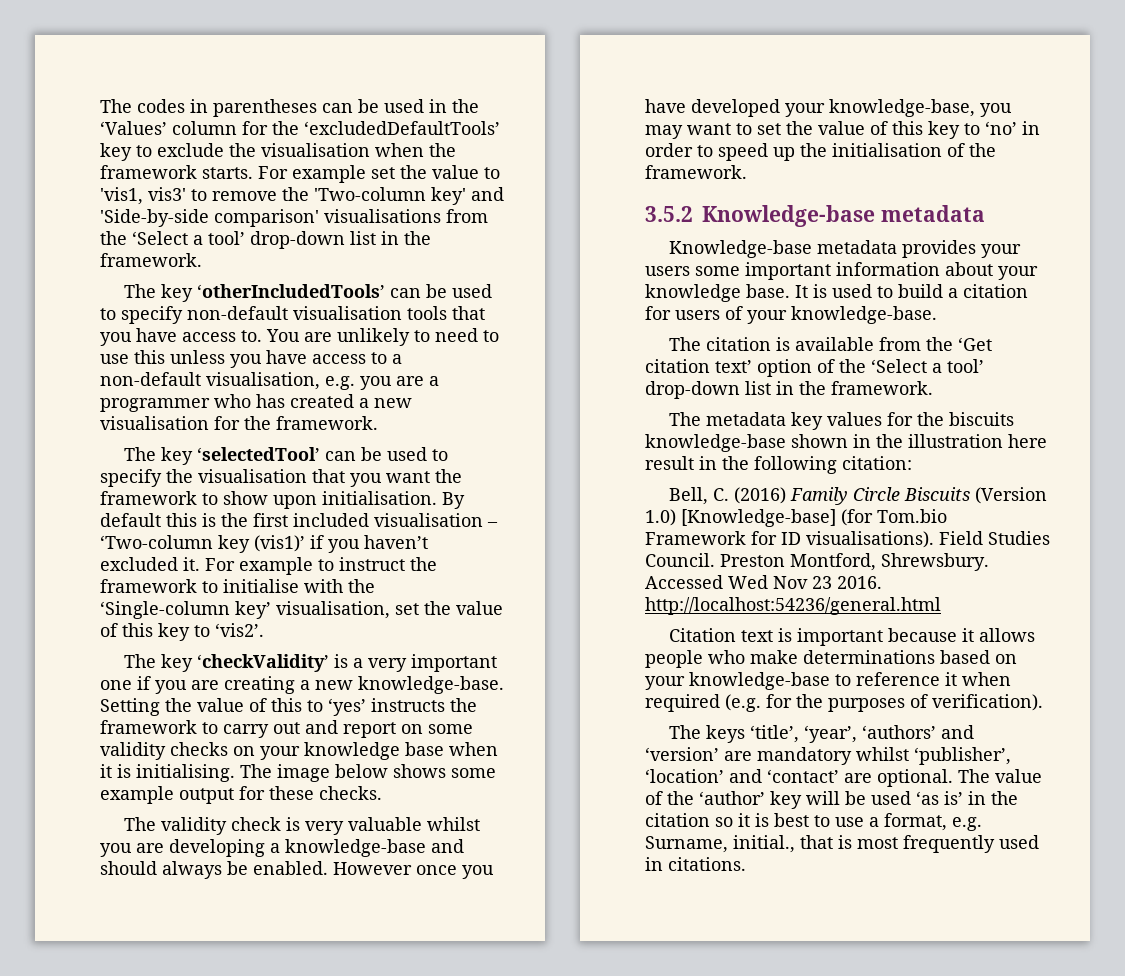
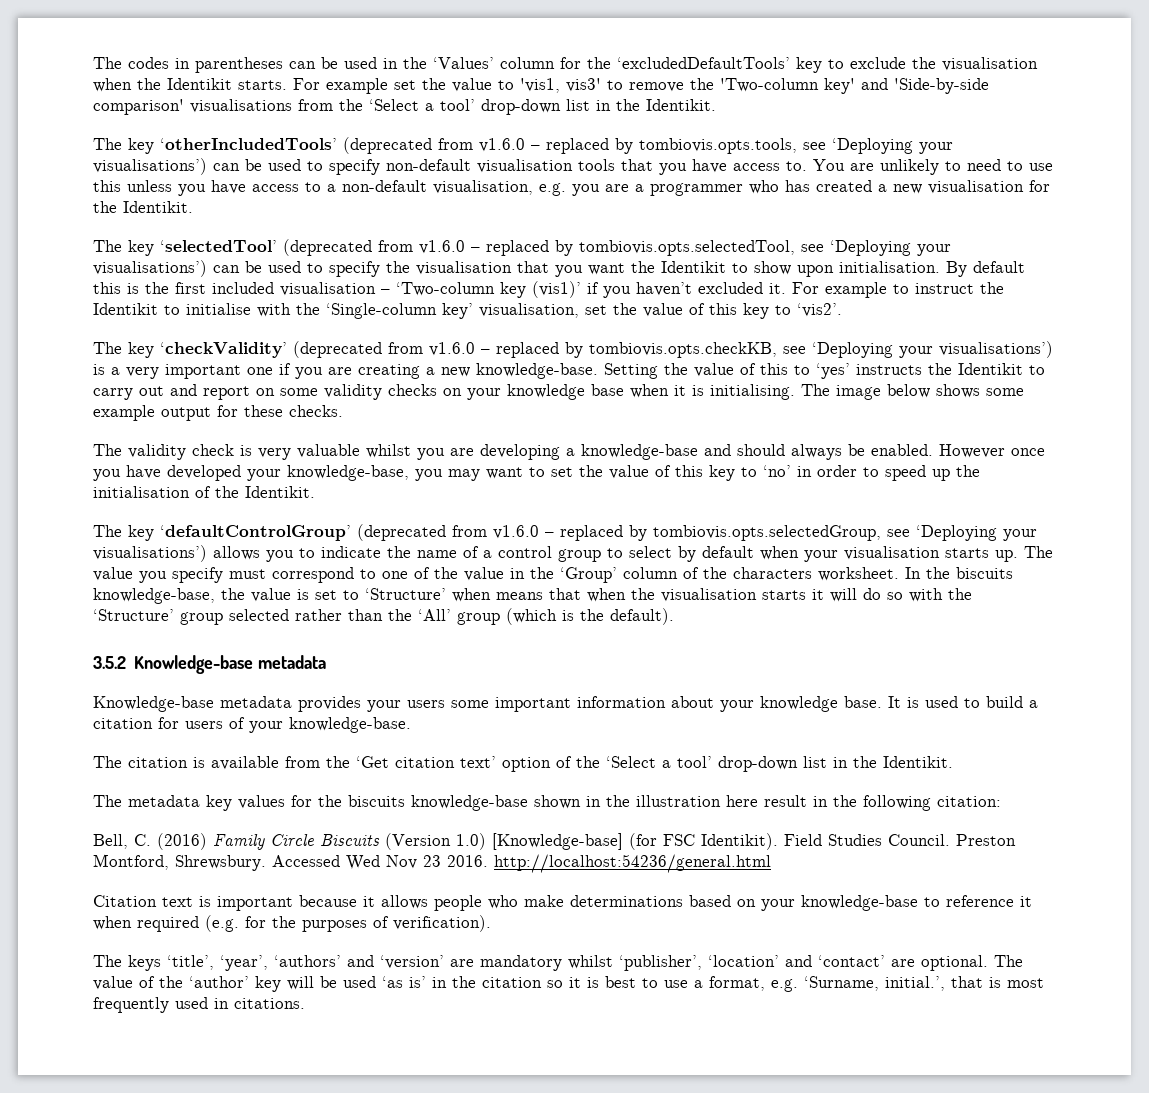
- The codes in parentheses can be used in the ‘Values’ column for the ‘excludedDefaultTools’ key to exclude the visualisation when the framework starts.
+ The codes in parentheses can be used in the ‘Values’ column for the ‘excludedDefaultTools’ key to exclude the visualisation when the Identikit starts.
- For example set the value to 'vis1, vis3' to remove the 'Two-column key' and 'Side-by-side comparison' visualisations from the ‘Select a tool’ drop-down list in the framework.
+ For example set the value to 'vis1, vis3' to remove the 'Two-column key' and 'Side-by-side comparison' visualisations from the ‘Select a tool’ drop-down list in the Identikit.
- The key ‘otherIncludedTools’ can be used to specify non-default visualisation tools that you have access to.
+ The key ‘otherIncludedTools’ (deprecated from v1.6.0 – replaced by tombiovis.opts.tools, see ‘Deploying your visualisations’) can be used to specify non-default visualisation tools that you have access to.
- You are unlikely to need to use this unless you have access to a non-default visualisation, e.g. you are a programmer who has created a new visualisation for the framework.
+ You are unlikely to need to use this unless you have access to a non-default visualisation, e.g. you are a programmer who has created a new visualisation for the Identikit.
- The key ‘selectedTool’ can be used to specify the visualisation that you want the framework to show upon initialisation.
+ The key ‘selectedTool’ (deprecated from v1.6.0 – replaced by tombiovis.opts.selectedTool, see ‘Deploying your visualisations’) can be used to specify the visualisation that you want the Identikit to show upon initialisation.
- For example to instruct the framework to initialise with the ‘Single-column key’ visualisation, set the value of this key to ‘vis2’.
+ For example to instruct the Identikit to initialise with the ‘Single-column key’ visualisation, set the value of this key to ‘vis2’.
- The key ‘checkValidity’ is a very important one if you are creating a new knowledge-base.
+ The key ‘checkValidity’ (deprecated from v1.6.0 – replaced by tombiovis.opts.checkKB, see ‘Deploying your visualisations’) is a very important one if you are creating a new knowledge-base.
- Setting the value of this to ‘yes’ instructs the framework to carry out and report on some validity checks on your knowledge base when it is initialising.
+ Setting the value of this to ‘yes’ instructs the Identikit to carry out and report on some validity checks on your knowledge base when it is initialising.
- However once you have developed your knowledge-base, you may want to set the value of this key to ‘no’ in order to speed up the initialisation of the framework.
+ However once you have developed your knowledge-base, you may want to set the value of this key to ‘no’ in order to speed up the initialisation of the Identikit.
+ The key ‘defaultControlGroup’ (deprecated from v1.6.0 – replaced by tombiovis.opts.selectedGroup, see ‘Deploying your visualisations’) allows you to indicate the name of a control group to select by default when your visualisation starts up. The value you specify must correspond to one of the value in the ‘Group’ column of the characters worksheet. In the biscuits knowledge-base, the value is set to ‘Structure’ when means that when the visualisation starts it will do so with the ‘Structure’ group selected rather than the ‘All’ group (which is the default).
- The citation is available from the ‘Get citation text’ option of the ‘Select a tool’ drop-down list in the framework.
+ The citation is available from the ‘Get citation text’ option of the ‘Select a tool’ drop-down list in the Identikit.
- Bell, C. (2016) Family Circle Biscuits (Version 1.0) [Knowledge-base] (for Tom.bio Framework for ID visualisations).
+ Bell, C. (2016) Family Circle Biscuits (Version 1.0) [Knowledge-base] (for FSC Identikit).
- The value of the ‘author’ key will be used ‘as is’ in the citation so it is best to use a format, e.g. Surname, initial., that is most frequently used in citations.
+ The value of the ‘author’ key will be used ‘as is’ in the citation so it is best to use a format, e.g. ‘Surname, initial.’, that is most frequently used in citations.

